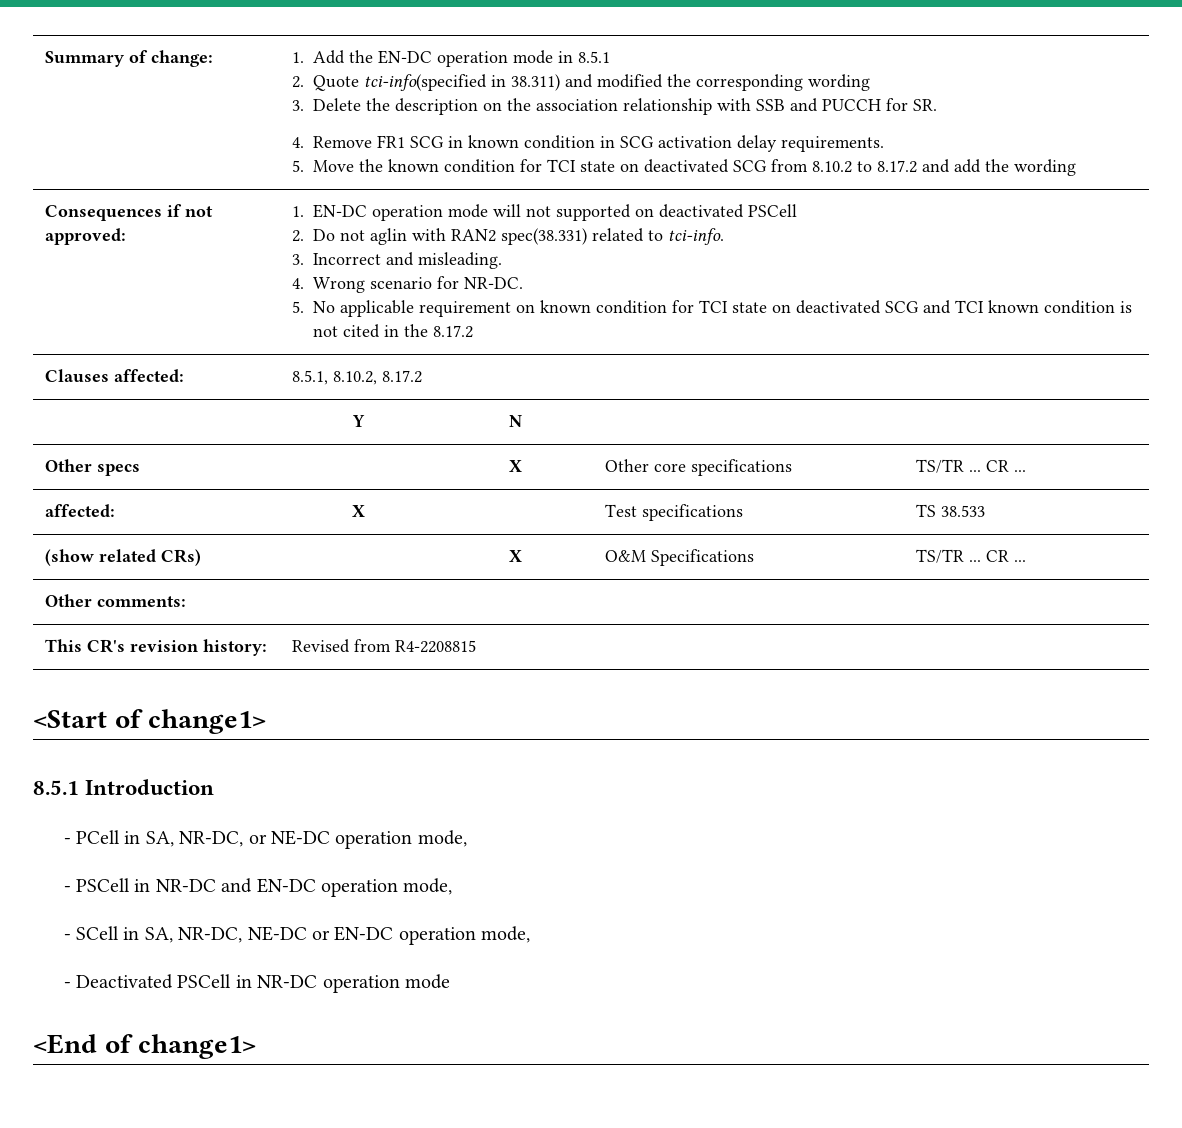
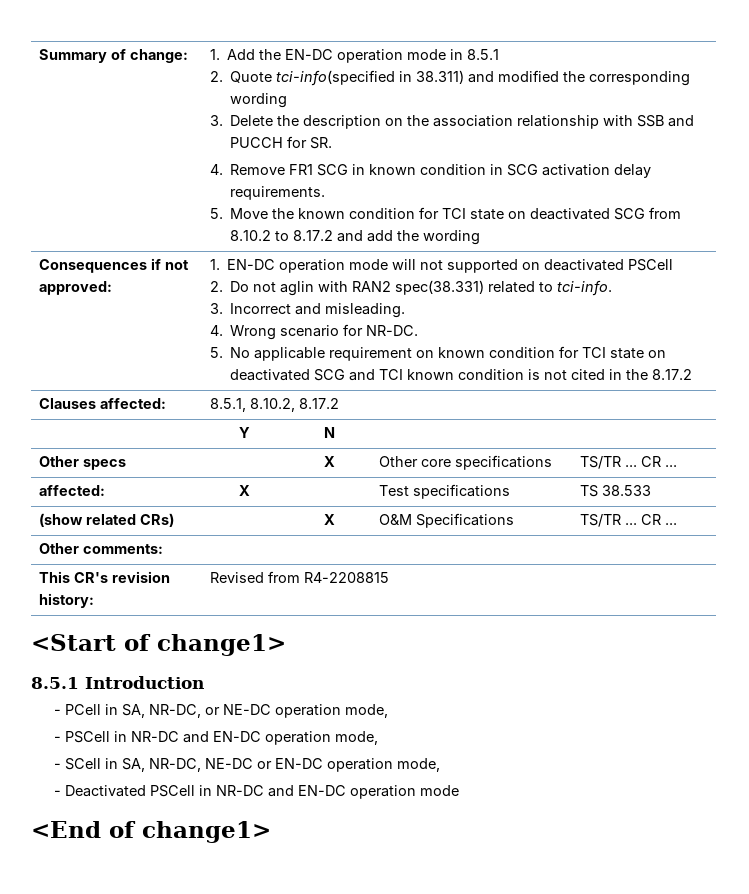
- - Deactivated PSCell in NR-DC operation mode
+ - Deactivated PSCell in NR-DC and EN-DC operation mode

